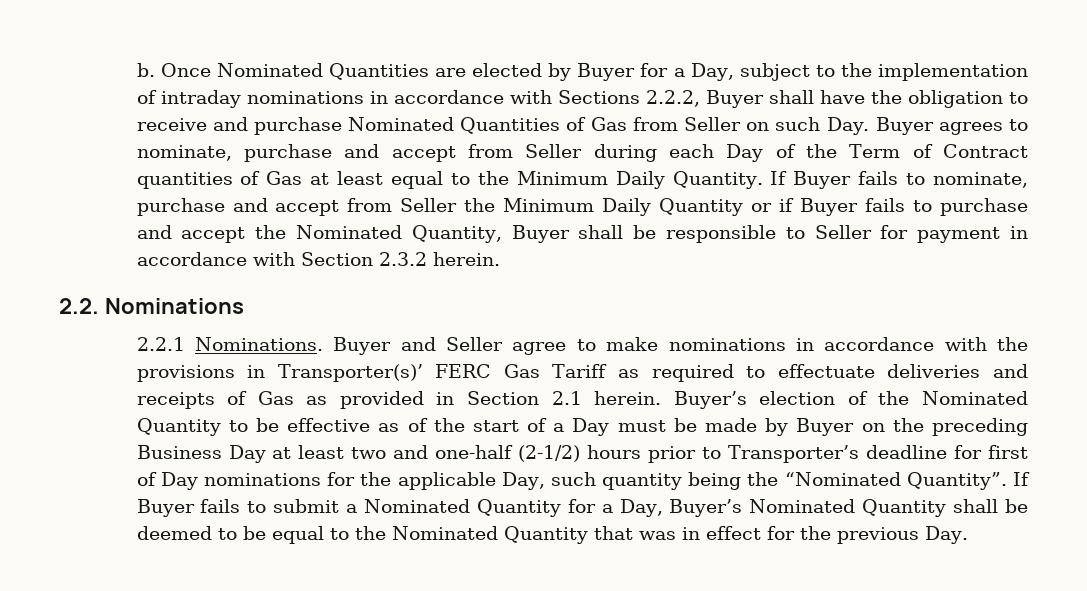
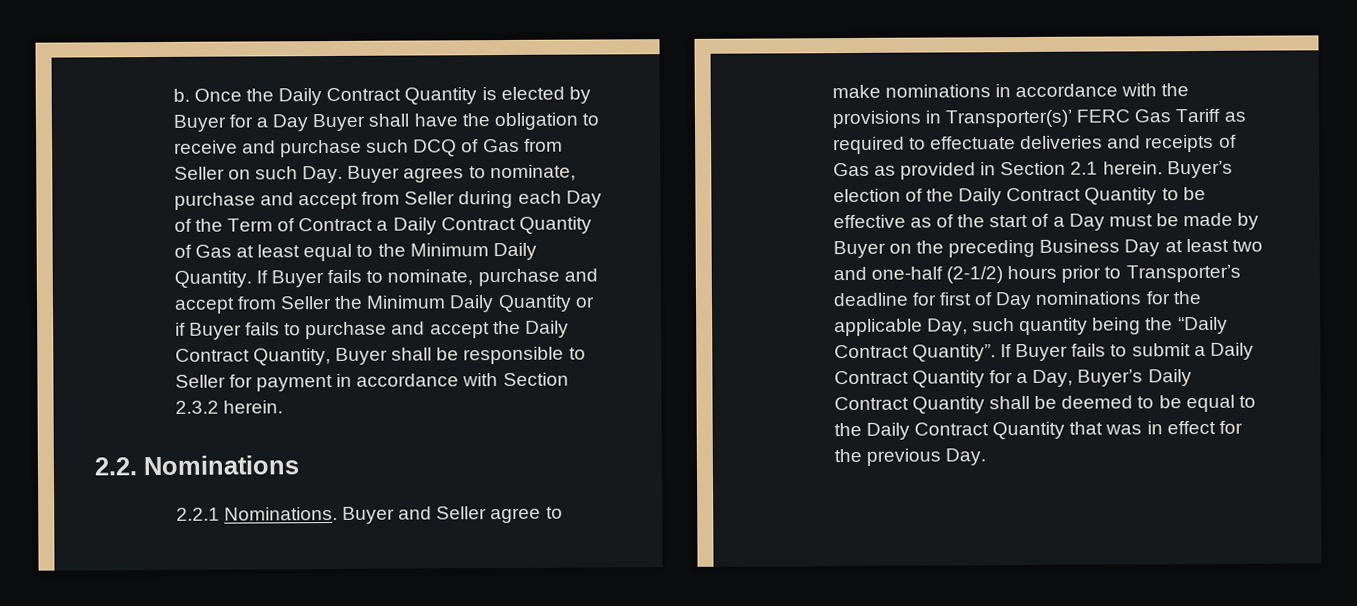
- Once Nominated Quantities are elected by Buyer for a Day, subject to the implementation of intraday nominations in accordance with Sections 2.2.2, Buyer shall have the obligation to receive and purchase Nominated Quantities of Gas from Seller on such Day. Buyer agrees to nominate, purchase and accept from Seller during each Day of the Term of Contract quantities of Gas at least equal to the Minimum Daily Quantity.
+ Once the Daily Contract Quantity is elected by Buyer for a Day Buyer shall have the obligation to receive and purchase such DCQ of Gas from Seller on such Day. Buyer agrees to nominate, purchase and accept from Seller during each Day of the Term of Contract a Daily Contract Quantity of Gas at least equal to the Minimum Daily Quantity.
- If Buyer fails to nominate, purchase and accept from Seller the Minimum Daily Quantity or if Buyer fails to purchase and accept the Nominated Quantity, Buyer shall be responsible to Seller for payment in accordance with Section 2.3.2 herein.
+ If Buyer fails to nominate, purchase and accept from Seller the Minimum Daily Quantity or if Buyer fails to purchase and accept the Daily Contract Quantity, Buyer shall be responsible to Seller for payment in accordance with Section 2.3.2 herein.
- Buyer’s election of the Nominated Quantity to be effective as of the start of a Day must be made by Buyer on the preceding Business Day at least two and one-half (2-1/2) hours prior to Transporter’s deadline for first of Day nominations for the applicable Day, such quantity being the “Nominated Quantity”.
+ Buyer’s election of the Daily Contract Quantity to be effective as of the start of a Day must be made by Buyer on the preceding Business Day at least two and one-half (2-1/2) hours prior to Transporter’s deadline for first of Day nominations for the applicable Day, such quantity being the “Daily Contract Quantity”.
- If Buyer fails to submit a Nominated Quantity for a Day, Buyer’s Nominated Quantity shall be deemed to be equal to the Nominated Quantity that was in effect for the previous Day.
+ If Buyer fails to submit a Daily Contract Quantity for a Day, Buyer’s Daily Contract Quantity shall be deemed to be equal to the Daily Contract Quantity that was in effect for the previous Day.

